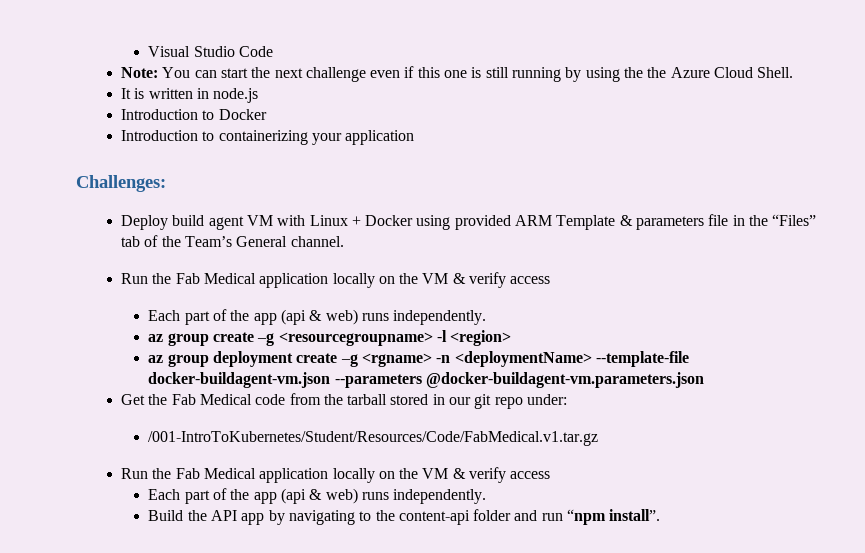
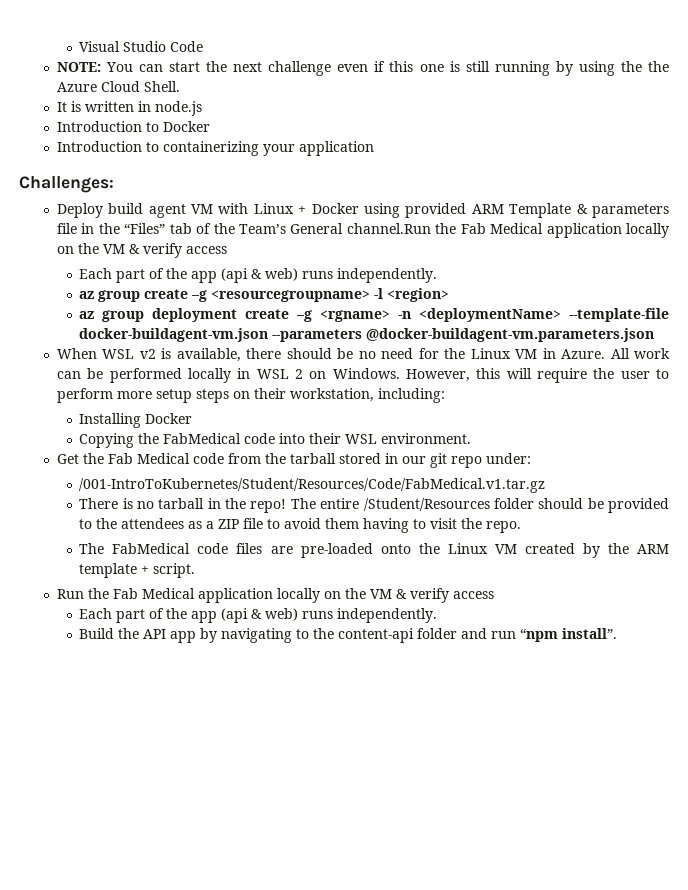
- Note: You can start the next challenge even if this one is still running by using the the Azure Cloud Shell.
+ NOTE: You can start the next challenge even if this one is still running by using the the Azure Cloud Shell.
- Deploy build agent VM with Linux + Docker using provided ARM Template & parameters file in the “Files” tab of the Team’s General channel.
- Run the Fab Medical application locally on the VM & verify access
+ Deploy build agent VM with Linux + Docker using provided ARM Template & parameters file in the “Files” tab of the Team’s General channel.Run the Fab Medical application locally on the VM & verify access
+ When WSL v2 is available, there should be no need for the Linux VM in Azure. All work can be performed locally in WSL 2 on Windows. However, this will require the user to perform more setup steps on their workstation, including:
+ Installing Docker
+ Copying the FabMedical code into their WSL environment.
+ There is no tarball in the repo! The entire /Student/Resources folder should be provided to the attendees as a ZIP file to avoid them having to visit the repo.
+ The FabMedical code files are pre-loaded onto the Linux VM created by the ARM template + script.

